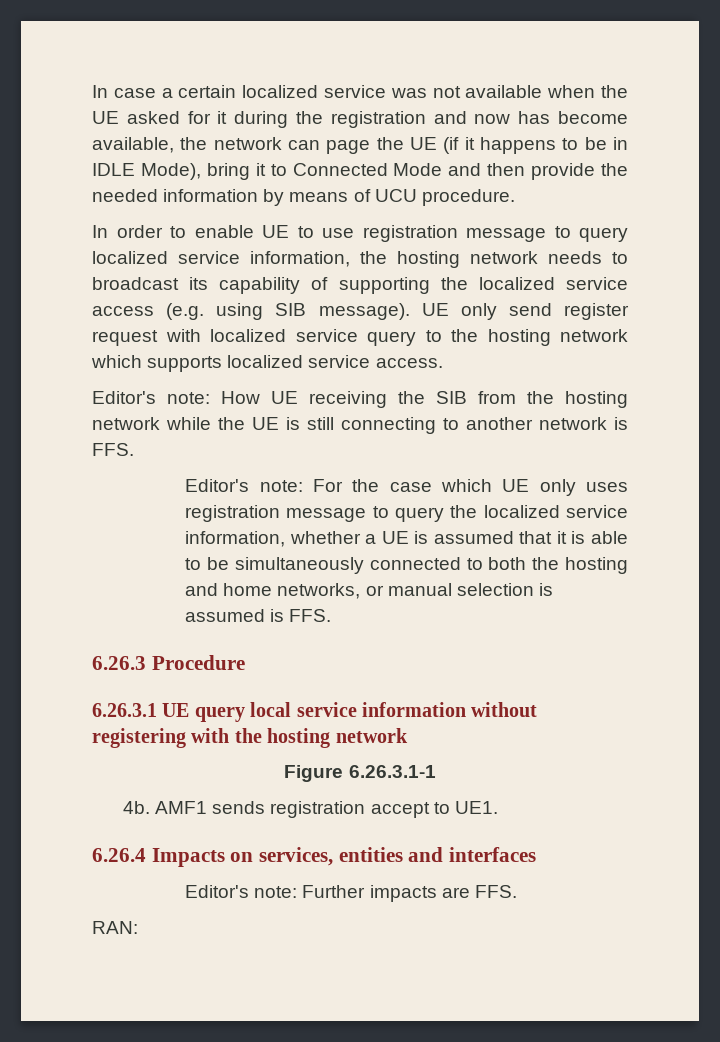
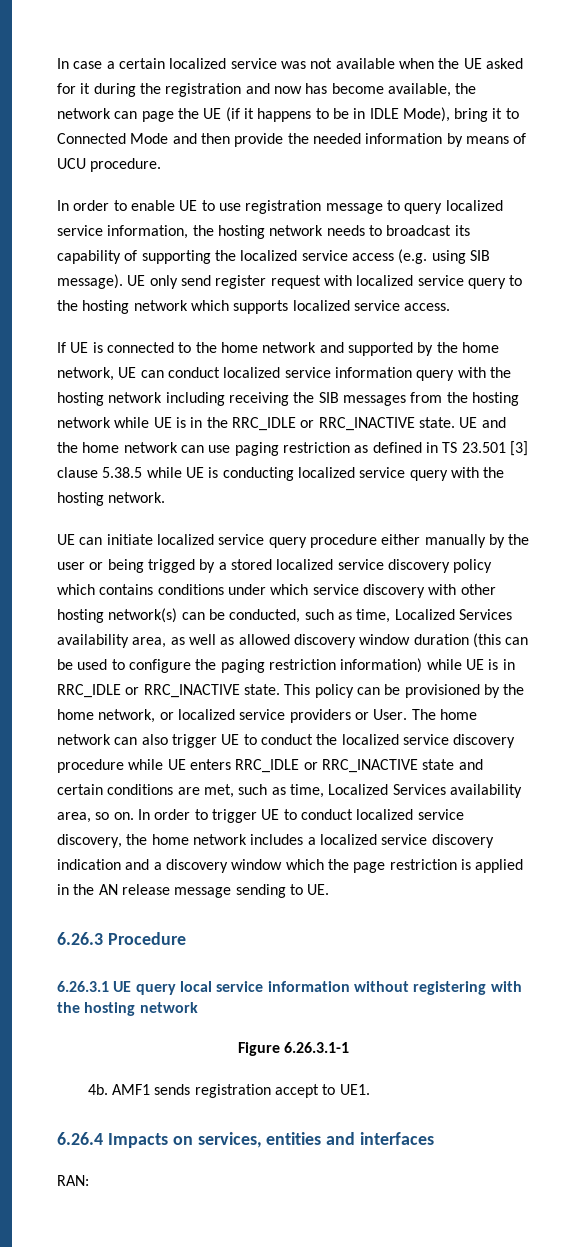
- Editor's note: How UE receiving the SIB from the hosting network while the UE is still connecting to another network is FFS.
- Editor's note: For the case which UE only uses registration message to query the localized service information, whether a UE is assumed that it is able to be simultaneously connected to both the hosting and home networks, or manual selection is assumed is FFS.
+ If UE is connected to the home network and supported by the home network, UE can conduct localized service information query with the hosting network including receiving the SIB messages from the hosting network while UE is in the RRC_IDLE or RRC_INACTIVE state. UE and the home network can use paging restriction as defined in TS 23.501 [3] clause 5.38.5 while UE is conducting localized service query with the hosting network.
+ UE can initiate localized service query procedure either manually by the user or being trigged by a stored localized service discovery policy which contains conditions under which service discovery with other hosting network(s) can be conducted, such as time, Localized Services availability area, as well as allowed discovery window duration (this can be used to configure the paging restriction information) while UE is in RRC_IDLE or RRC_INACTIVE state. This policy can be provisioned by the home network, or localized service providers or User. The home network can also trigger UE to conduct the localized service discovery procedure while UE enters RRC_IDLE or RRC_INACTIVE state and certain conditions are met, such as time, Localized Services availability area, so on. In order to trigger UE to conduct localized service discovery, the home network includes a localized service discovery indication and a discovery window which the page restriction is applied in the AN release message sending to UE.
- Editor's note: Further impacts are FFS.

